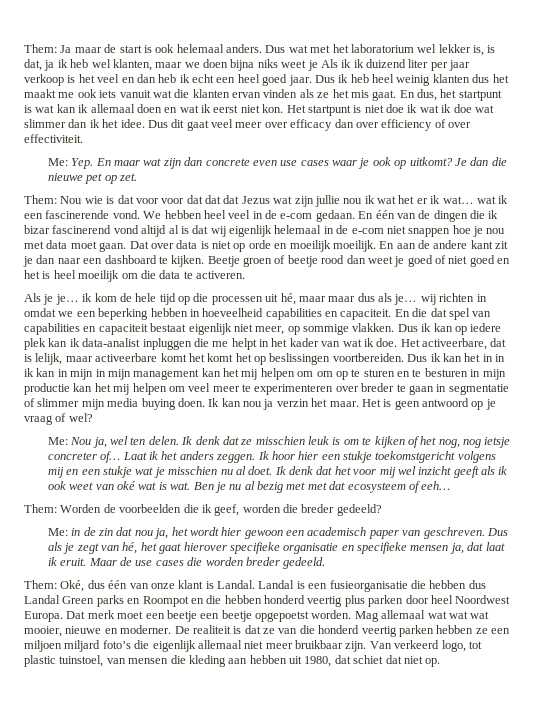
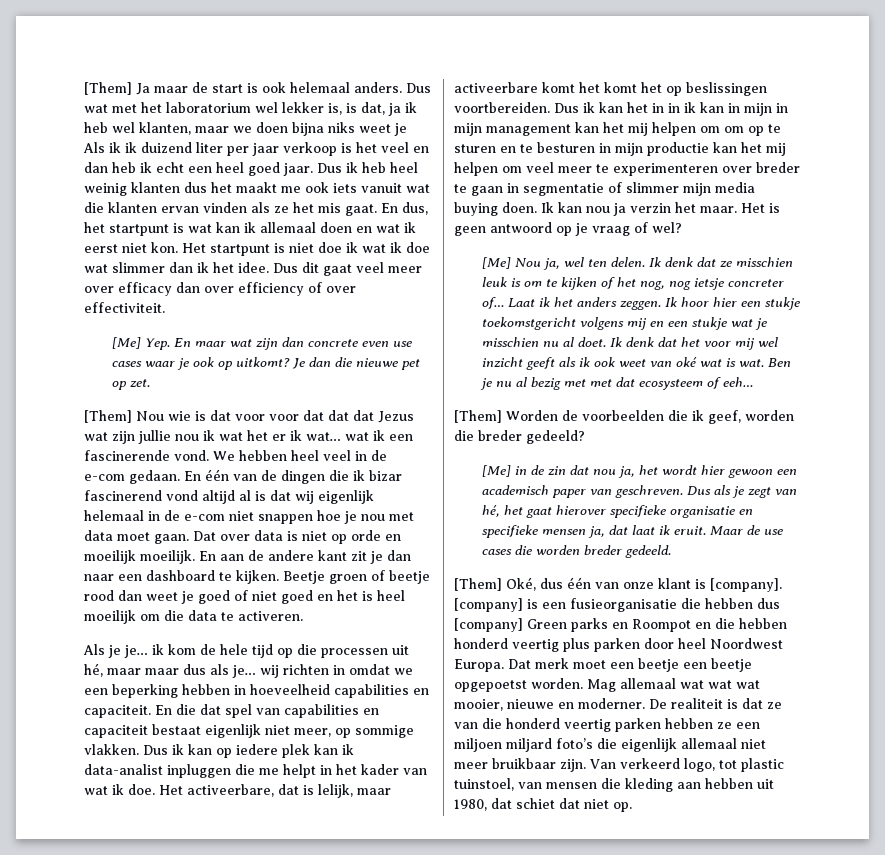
- Them: Ja maar de start is ook helemaal anders.
+ [Them] Ja maar de start is ook helemaal anders.
- Me: Yep. En maar wat zijn dan concrete even use cases waar je ook op uitkomt?
+ [Me] Yep. En maar wat zijn dan concrete even use cases waar je ook op uitkomt?
- Them: Nou wie is dat voor voor dat dat dat Jezus wat zijn jullie nou ik wat het er ik wat… wat ik een fascinerende vond.
+ [Them] Nou wie is dat voor voor dat dat dat Jezus wat zijn jullie nou ik wat het er ik wat… wat ik een fascinerende vond.
- Me: Nou ja, wel ten delen.
+ [Me] Nou ja, wel ten delen.
- Them: Worden de voorbeelden die ik geef, worden die breder gedeeld?
+ [Them] Worden de voorbeelden die ik geef, worden die breder gedeeld?
- Me: in de zin dat nou ja, het wordt hier gewoon een academisch paper van geschreven.
+ [Me] in de zin dat nou ja, het wordt hier gewoon een academisch paper van geschreven.
- Them: Oké, dus één van onze klant is Landal. Landal is een fusieorganisatie die hebben dus Landal Green parks en Roompot en die hebben honderd veertig plus parken door heel Noordwest Europa.
+ [Them] Oké, dus één van onze klant is [company]. [company] is een fusieorganisatie die hebben dus [company] Green parks en Roompot en die hebben honderd veertig plus parken door heel Noordwest Europa.

